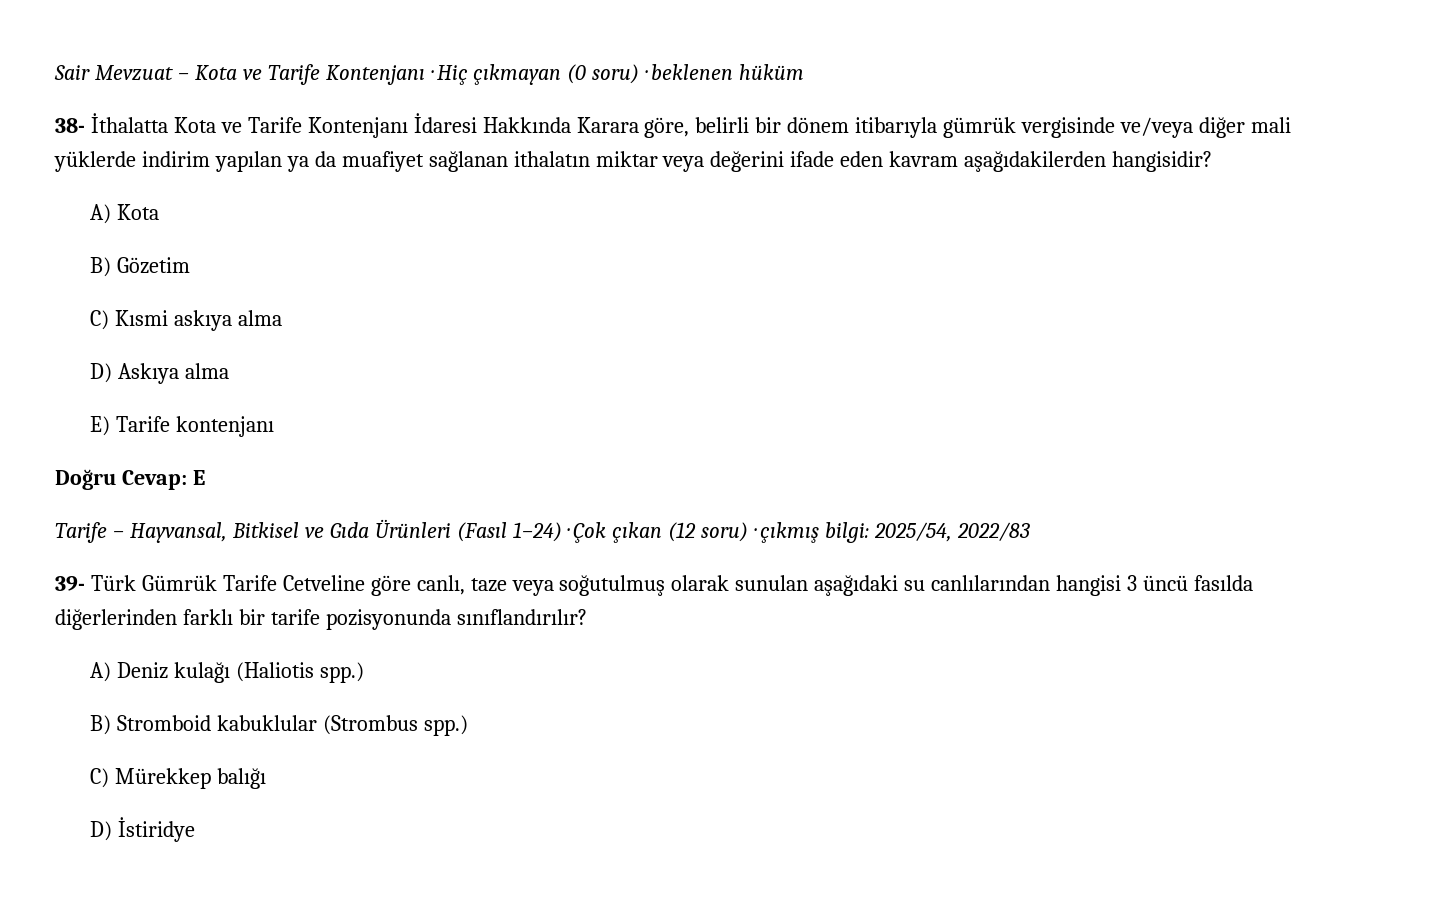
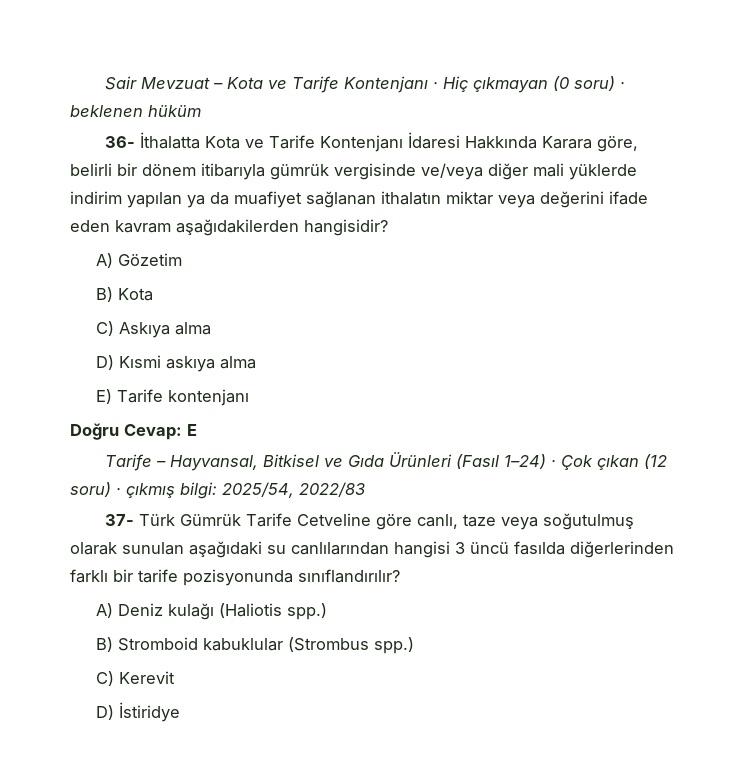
- 38- İthalatta Kota ve Tarife Kontenjanı İdaresi Hakkında Karara göre, belirli bir dönem itibarıyla gümrük vergisinde ve/veya diğer mali yüklerde indirim yapılan ya da muafiyet sağlanan ithalatın miktar veya değerini ifade eden kavram aşağıdakilerden hangisidir?
+ 36- İthalatta Kota ve Tarife Kontenjanı İdaresi Hakkında Karara göre, belirli bir dönem itibarıyla gümrük vergisinde ve/veya diğer mali yüklerde indirim yapılan ya da muafiyet sağlanan ithalatın miktar veya değerini ifade eden kavram aşağıdakilerden hangisidir?
- A) Kota
- B) Gözetim
- C) Kısmi askıya alma
+ A) Gözetim
+ B) Kota
+ C) Askıya alma
- D) Askıya alma
+ D) Kısmi askıya alma
- 39- Türk Gümrük Tarife Cetveline göre canlı, taze veya soğutulmuş olarak sunulan aşağıdaki su canlılarından hangisi 3 üncü fasılda diğerlerinden farklı bir tarife pozisyonunda sınıflandırılır?
+ 37- Türk Gümrük Tarife Cetveline göre canlı, taze veya soğutulmuş olarak sunulan aşağıdaki su canlılarından hangisi 3 üncü fasılda diğerlerinden farklı bir tarife pozisyonunda sınıflandırılır?
- C) Mürekkep balığı
+ C) Kerevit

